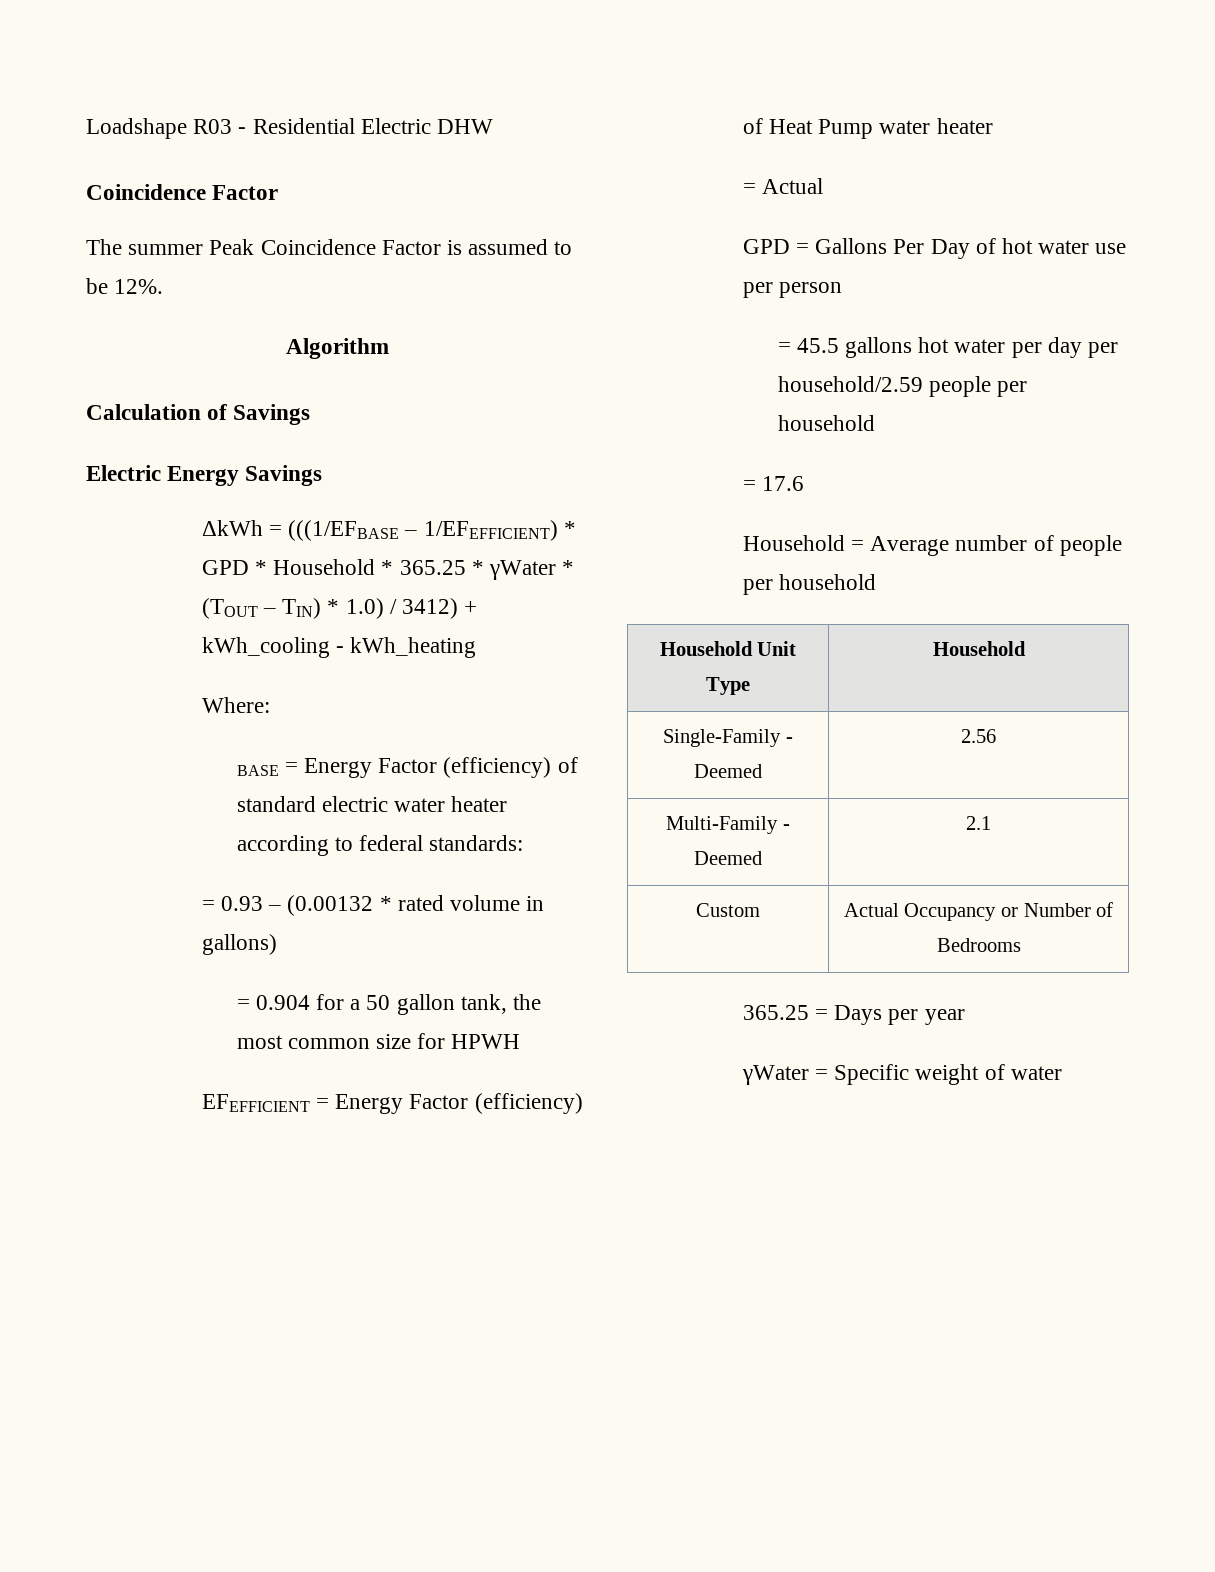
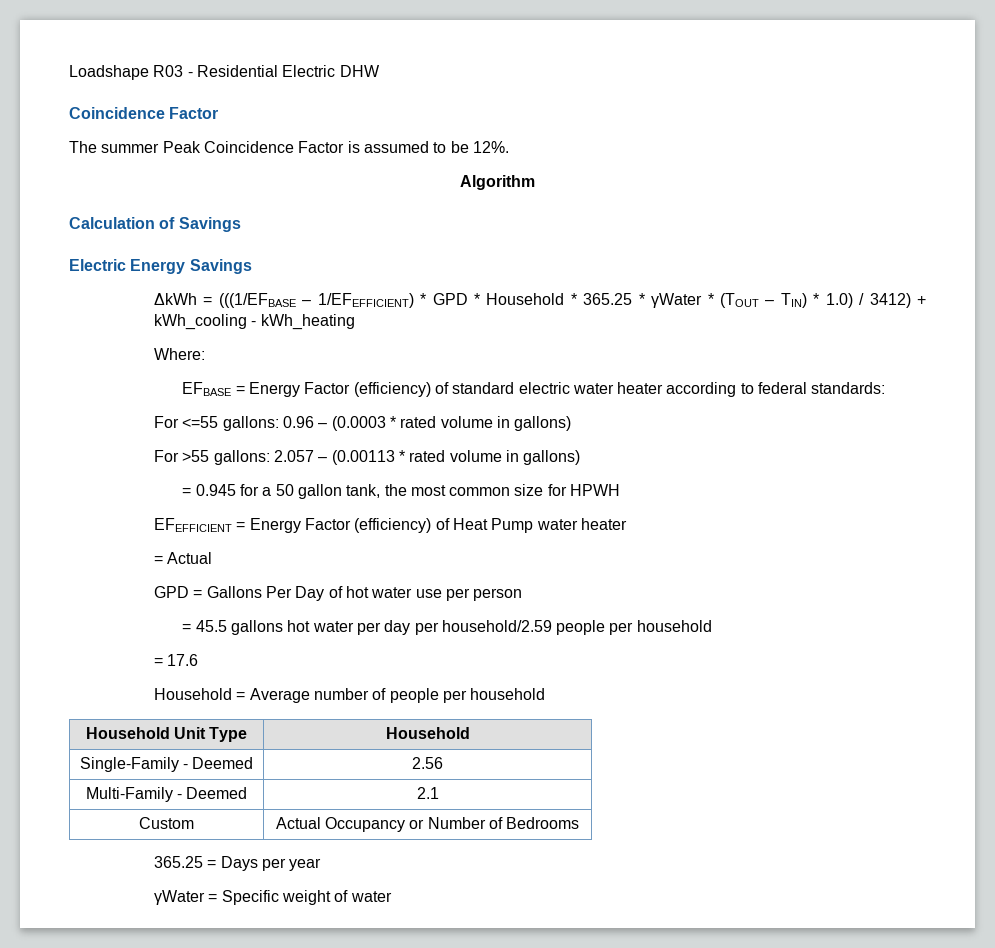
- BASE = Energy Factor (efficiency) of standard electric water heater according to federal standards:
+ EFBASE = Energy Factor (efficiency) of standard electric water heater according to federal standards:
- = 0.93 – (0.00132 * rated volume in gallons)
+ For <=55 gallons: 0.96 – (0.0003 * rated volume in gallons)
+ For >55 gallons: 2.057 – (0.00113 * rated volume in gallons)
- = 0.904 for a 50 gallon tank, the most common size for HPWH
+ = 0.945 for a 50 gallon tank, the most common size for HPWH

